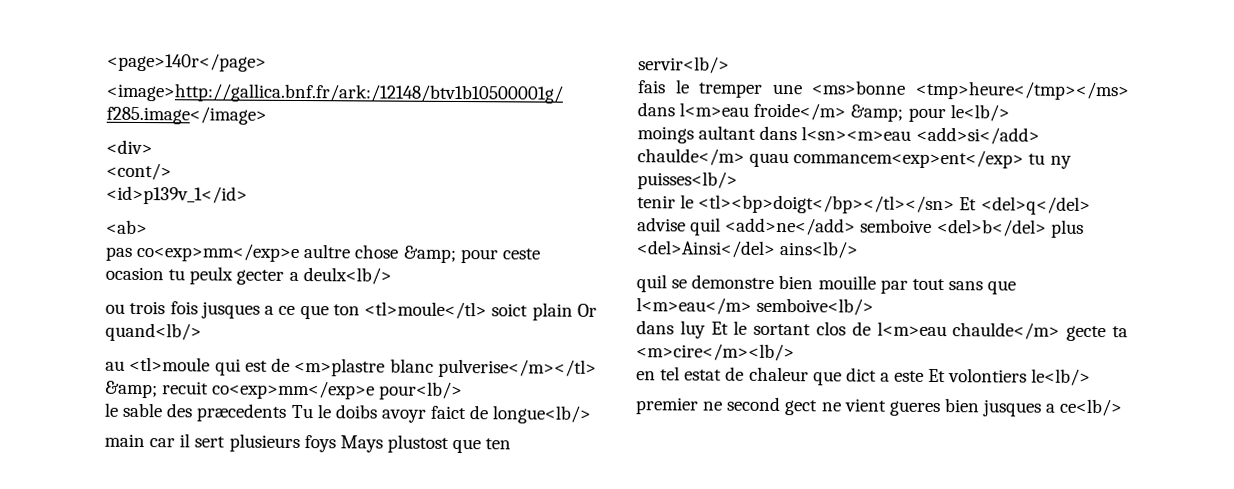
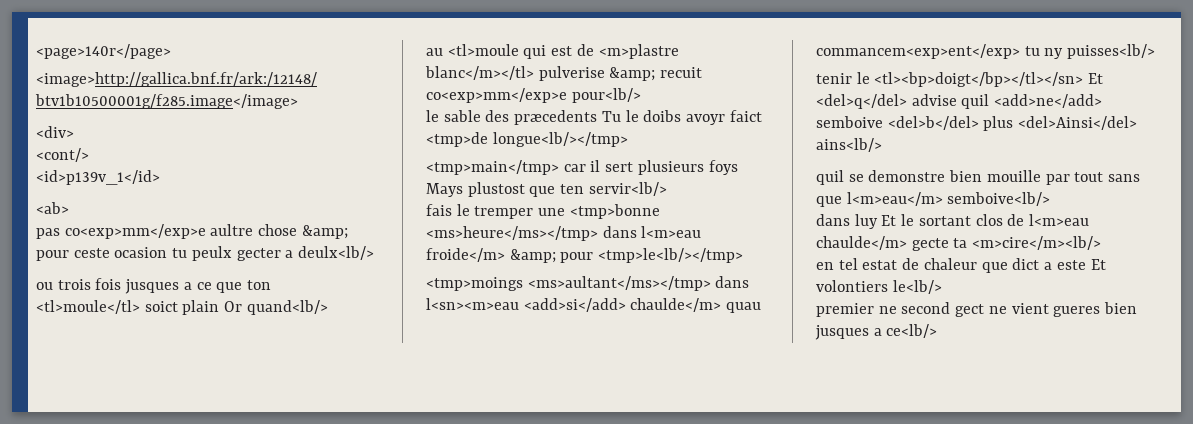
- au <tl>moule qui est de <m>plastre blanc pulverise</m></tl> &amp; recuit co<exp>mm</exp>e pour<lb/>
+ au <tl>moule qui est de <m>plastre blanc</m></tl> pulverise &amp; recuit co<exp>mm</exp>e pour<lb/>
- le sable des præcedents Tu le doibs avoyr faict de longue<lb/>
- main car il sert plusieurs foys Mays plustost que ten servir<lb/>
+ le sable des præcedents Tu le doibs avoyr faict <tmp>de longue<lb/></tmp>
+ <tmp>main</tmp> car il sert plusieurs foys Mays plustost que ten servir<lb/>
- fais le tremper une <ms>bonne <tmp>heure</tmp></ms> dans l<m>eau froide</m> &amp; pour le<lb/>
- moings aultant dans l<sn><m>eau <add>si</add> chaulde</m> quau commancem<exp>ent</exp> tu ny puisses<lb/>
+ fais le tremper une <tmp>bonne <ms>heure</ms></tmp> dans l<m>eau froide</m> &amp; pour <tmp>le<lb/></tmp>
+ <tmp>moings <ms>aultant</ms></tmp> dans l<sn><m>eau <add>si</add> chaulde</m> quau commancem<exp>ent</exp> tu ny puisses<lb/>

